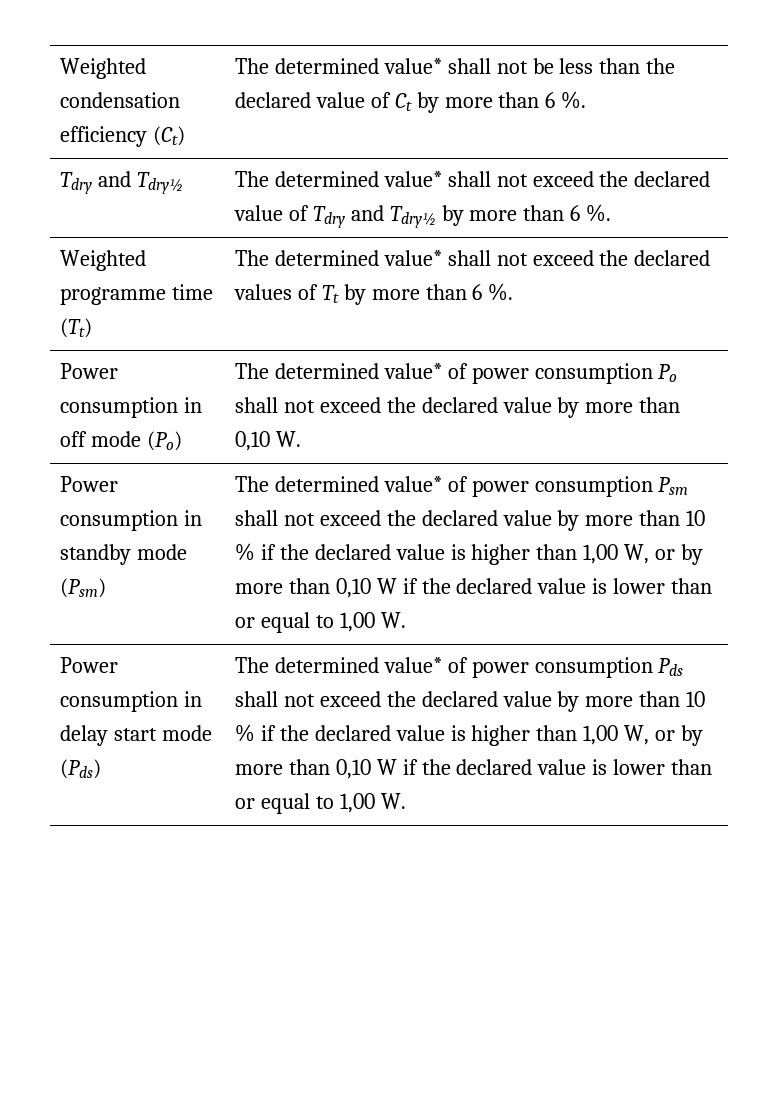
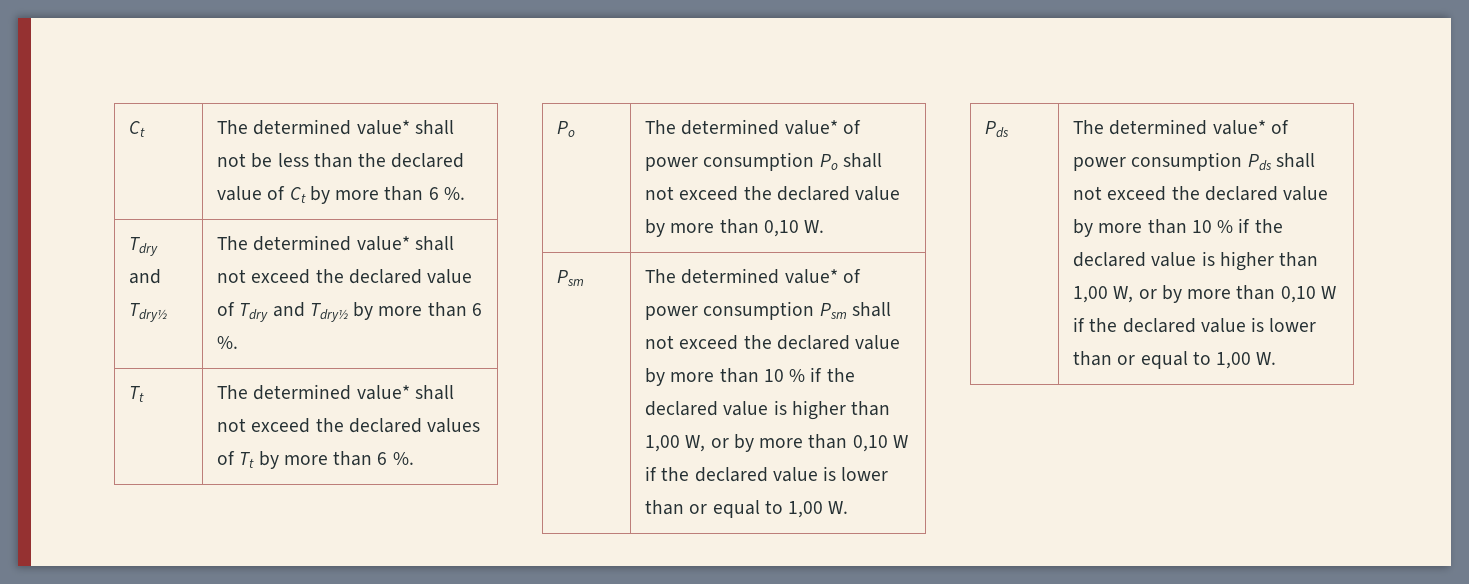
- Weighted condensation efficiency (Ct) | The determined value* shall not be less than the declared value of Ct by more than 6 %.
+ Ct | The determined value* shall not be less than the declared value of Ct by more than 6 %.
- Weighted programme time (Tt) | The determined value* shall not exceed the declared values of Tt by more than 6 %.
+ Tt | The determined value* shall not exceed the declared values of Tt by more than 6 %.
- Power consumption in off mode (Po) | The determined value* of power consumption Po shall not exceed the declared value by more than 0,10 W.
- Power consumption in standby mode (Psm)
+ Po | The determined value* of power consumption Po shall not exceed the declared value by more than 0,10 W.
+ Psm
  The determined value* of power consumption Psm shall not exceed the declared value by more than 10 % if the declared value is higher than 1,00 W, or by more than 0,10 W if the declared value is lower than or equal to 1,00 W.
- Power consumption in delay start mode (Pds)
+ Pds

